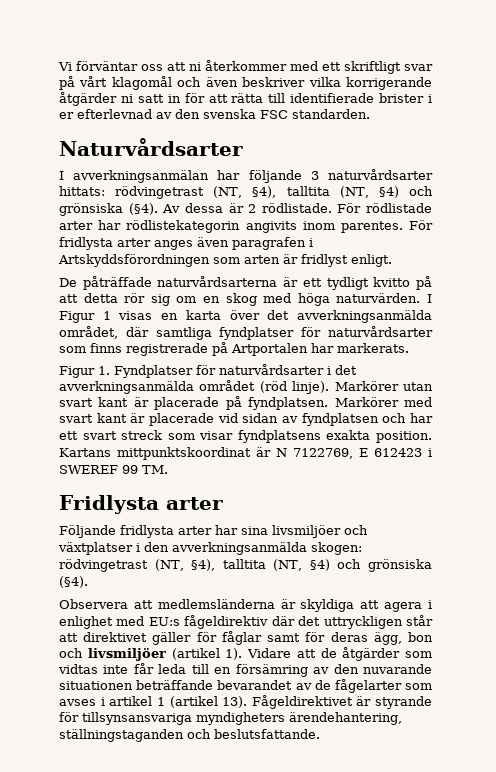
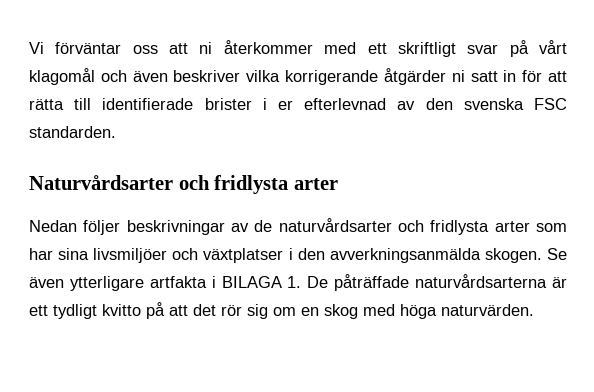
- Naturvårdsarter
- I avverkningsanmälan har följande 3 naturvårdsarter hittats: rödvingetrast (NT, §4), talltita (NT, §4) och grönsiska (§4). Av dessa är 2 rödlistade. För rödlistade arter har rödlistekategorin angivits inom parentes. För fridlysta arter anges även paragrafen i Artskyddsförordningen som arten är fridlyst enligt.
- De påträffade naturvårdsarterna är ett tydligt kvitto på att detta rör sig om en skog med höga naturvärden. I Figur 1 visas en karta över det avverkningsanmälda området, där samtliga fyndplatser för naturvårdsarter som finns registrerade på Artportalen har markerats.
- Figur 1. Fyndplatser för naturvårdsarter i det avverkningsanmälda området (röd linje). Markörer utan svart kant är placerade på fyndplatsen. Markörer med svart kant är placerade vid sidan av fyndplatsen och har ett svart streck som visar fyndplatsens exakta position. Kartans mittpunktskoordinat är N 7122769, E 612423 i SWEREF 99 TM.
- Fridlysta arter
- Följande fridlysta arter har sina livsmiljöer och växtplatser i den avverkningsanmälda skogen: rödvingetrast (NT, §4), talltita (NT, §4) och grönsiska (§4).
- Observera att medlemsländerna är skyldiga att agera i enlighet med EU:s fågeldirektiv där det uttryckligen står att direktivet gäller för fåglar samt för deras ägg, bon och livsmiljöer (artikel 1). Vidare att de åtgärder som vidtas inte får leda till en försämring av den nuvarande situationen beträffande bevarandet av de fågelarter som avses i artikel 1 (artikel 13). Fågeldirektivet är styrande för tillsynsansvariga myndigheters ärendehantering, ställningstaganden och beslutsfattande.
+ Naturvårdsarter och fridlysta arter
+ Nedan följer beskrivningar av de naturvårdsarter och fridlysta arter som har sina livsmiljöer och växtplatser i den avverkningsanmälda skogen. Se även ytterligare artfakta i BILAGA 1. De påträffade naturvårdsarterna är ett tydligt kvitto på att det rör sig om en skog med höga naturvärden.

